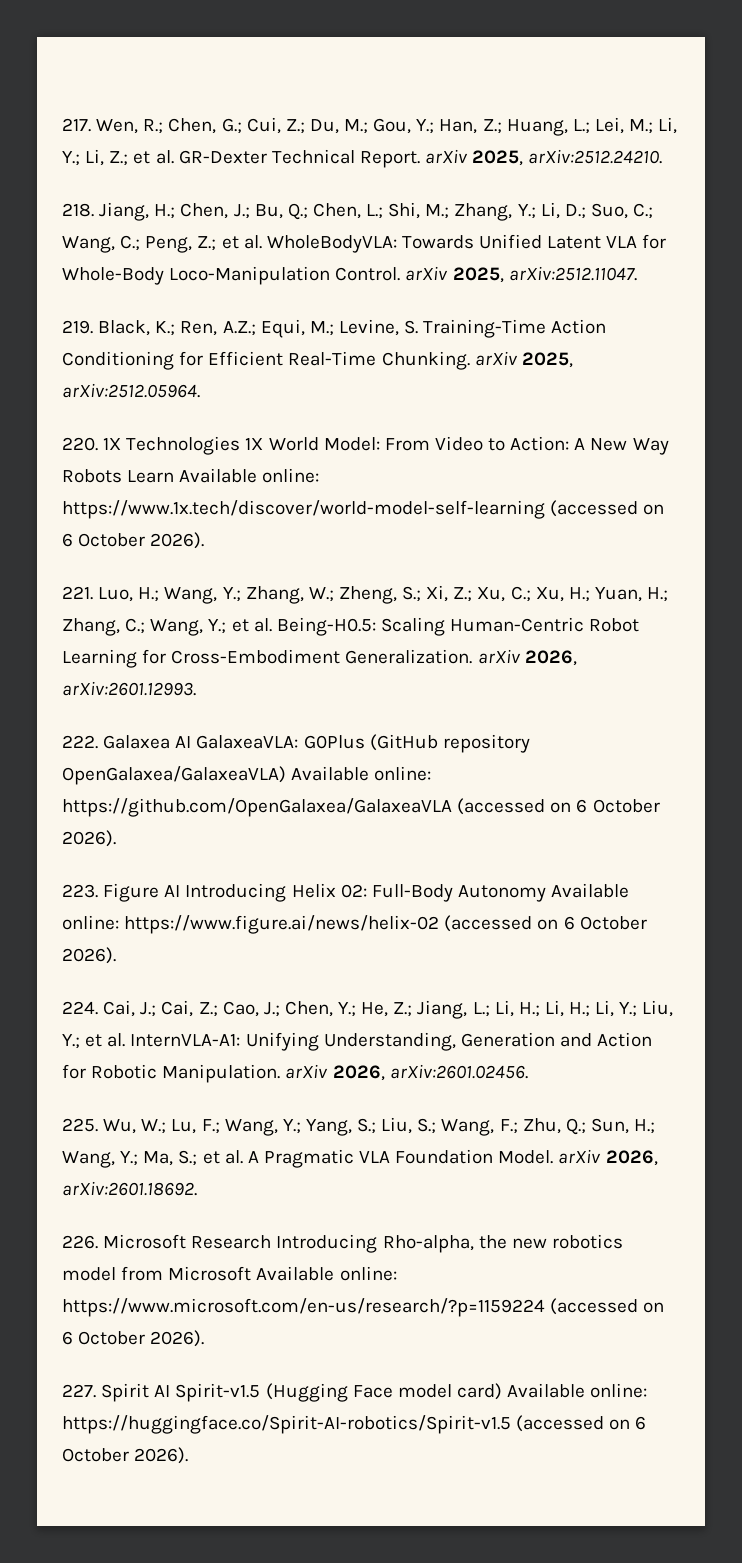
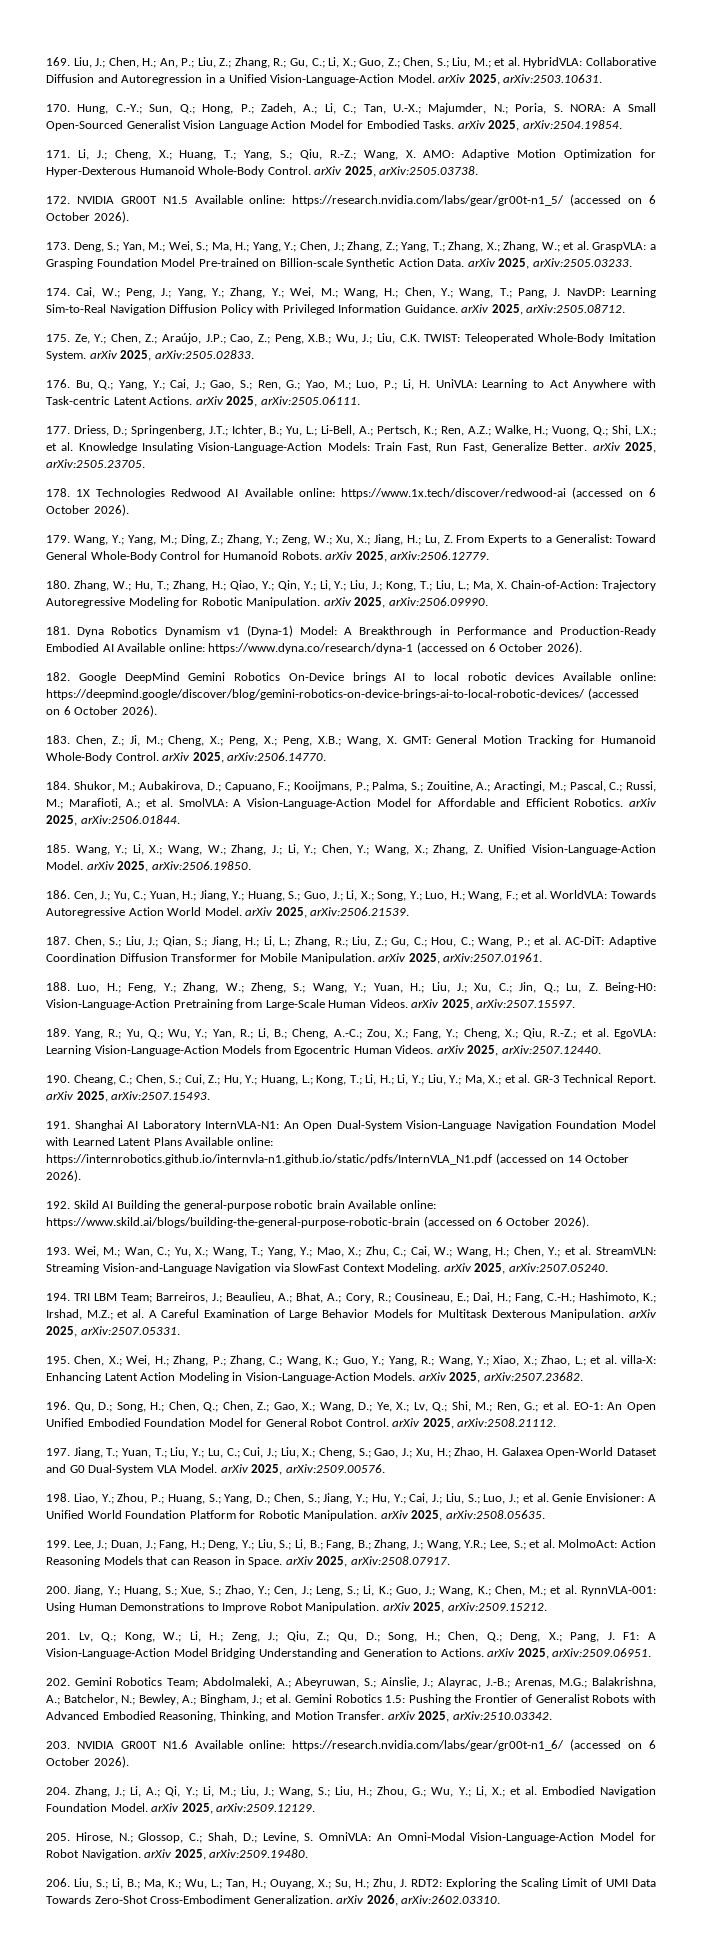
- 217. Wen, R.; Chen, G.; Cui, Z.; Du, M.; Gou, Y.; Han, Z.; Huang, L.; Lei, M.; Li, Y.; Li, Z.; et al. GR-Dexter Technical Report. arXiv 2025, arXiv:2512.24210.
- 218. Jiang, H.; Chen, J.; Bu, Q.; Chen, L.; Shi, M.; Zhang, Y.; Li, D.; Suo, C.; Wang, C.; Peng, Z.; et al. WholeBodyVLA: Towards Unified Latent VLA for Whole-Body Loco-Manipulation Control. arXiv 2025, arXiv:2512.11047.
- 219. Black, K.; Ren, A.Z.; Equi, M.; Levine, S. Training-Time Action Conditioning for Efficient Real-Time Chunking. arXiv 2025, arXiv:2512.05964.
- 220. 1X Technologies 1X World Model: From Video to Action: A New Way Robots Learn Available online: https://www.1x.tech/discover/world-model-self-learning (accessed on 6 October 2026).
- 221. Luo, H.; Wang, Y.; Zhang, W.; Zheng, S.; Xi, Z.; Xu, C.; Xu, H.; Yuan, H.; Zhang, C.; Wang, Y.; et al. Being-H0.5: Scaling Human-Centric Robot Learning for Cross-Embodiment Generalization. arXiv 2026, arXiv:2601.12993.
- 222. Galaxea AI GalaxeaVLA: G0Plus (GitHub repository OpenGalaxea/GalaxeaVLA) Available online: https://github.com/OpenGalaxea/GalaxeaVLA (accessed on 6 October 2026).
- 223. Figure AI Introducing Helix 02: Full-Body Autonomy Available online: https://www.figure.ai/news/helix-02 (accessed on 6 October 2026).
- 224. Cai, J.; Cai, Z.; Cao, J.; Chen, Y.; He, Z.; Jiang, L.; Li, H.; Li, H.; Li, Y.; Liu, Y.; et al. InternVLA-A1: Unifying Understanding, Generation and Action for Robotic Manipulation. arXiv 2026, arXiv:2601.02456.
- 225. Wu, W.; Lu, F.; Wang, Y.; Yang, S.; Liu, S.; Wang, F.; Zhu, Q.; Sun, H.; Wang, Y.; Ma, S.; et al. A Pragmatic VLA Foundation Model. arXiv 2026, arXiv:2601.18692.
- 226. Microsoft Research Introducing Rho-alpha, the new robotics model from Microsoft Available online: https://www.microsoft.com/en-us/research/?p=1159224 (accessed on 6 October 2026).
- 227. Spirit AI Spirit-v1.5 (Hugging Face model card) Available online: https://huggingface.co/Spirit-AI-robotics/Spirit-v1.5 (accessed on 6 October 2026).
+ 169. Liu, J.; Chen, H.; An, P.; Liu, Z.; Zhang, R.; Gu, C.; Li, X.; Guo, Z.; Chen, S.; Liu, M.; et al. HybridVLA: Collaborative Diffusion and Autoregression in a Unified Vision-Language-Action Model. arXiv 2025, arXiv:2503.10631.
+ 170. Hung, C.-Y.; Sun, Q.; Hong, P.; Zadeh, A.; Li, C.; Tan, U.-X.; Majumder, N.; Poria, S. NORA: A Small Open-Sourced Generalist Vision Language Action Model for Embodied Tasks. arXiv 2025, arXiv:2504.19854.
+ 171. Li, J.; Cheng, X.; Huang, T.; Yang, S.; Qiu, R.-Z.; Wang, X. AMO: Adaptive Motion Optimization for Hyper-Dexterous Humanoid Whole-Body Control. arXiv 2025, arXiv:2505.03738.
+ 172. NVIDIA GR00T N1.5 Available online: https://research.nvidia.com/labs/gear/gr00t-n1_5/ (accessed on 6 October 2026).
+ 173. Deng, S.; Yan, M.; Wei, S.; Ma, H.; Yang, Y.; Chen, J.; Zhang, Z.; Yang, T.; Zhang, X.; Zhang, W.; et al. GraspVLA: a Grasping Foundation Model Pre-trained on Billion-scale Synthetic Action Data. arXiv 2025, arXiv:2505.03233.
+ 174. Cai, W.; Peng, J.; Yang, Y.; Zhang, Y.; Wei, M.; Wang, H.; Chen, Y.; Wang, T.; Pang, J. NavDP: Learning Sim-to-Real Navigation Diffusion Policy with Privileged Information Guidance. arXiv 2025, arXiv:2505.08712.
+ 175. Ze, Y.; Chen, Z.; Araújo, J.P.; Cao, Z.; Peng, X.B.; Wu, J.; Liu, C.K. TWIST: Teleoperated Whole-Body Imitation System. arXiv 2025, arXiv:2505.02833.
+ 176. Bu, Q.; Yang, Y.; Cai, J.; Gao, S.; Ren, G.; Yao, M.; Luo, P.; Li, H. UniVLA: Learning to Act Anywhere with Task-centric Latent Actions. arXiv 2025, arXiv:2505.06111.
+ 177. Driess, D.; Springenberg, J.T.; Ichter, B.; Yu, L.; Li-Bell, A.; Pertsch, K.; Ren, A.Z.; Walke, H.; Vuong, Q.; Shi, L.X.; et al. Knowledge Insulating Vision-Language-Action Models: Train Fast, Run Fast, Generalize Better. arXiv 2025, arXiv:2505.23705.
+ 178. 1X Technologies Redwood AI Available online: https://www.1x.tech/discover/redwood-ai (accessed on 6 October 2026).
+ 179. Wang, Y.; Yang, M.; Ding, Z.; Zhang, Y.; Zeng, W.; Xu, X.; Jiang, H.; Lu, Z. From Experts to a Generalist: Toward General Whole-Body Control for Humanoid Robots. arXiv 2025, arXiv:2506.12779.
+ 180. Zhang, W.; Hu, T.; Zhang, H.; Qiao, Y.; Qin, Y.; Li, Y.; Liu, J.; Kong, T.; Liu, L.; Ma, X. Chain-of-Action: Trajectory Autoregressive Modeling for Robotic Manipulation. arXiv 2025, arXiv:2506.09990.
+ 181. Dyna Robotics Dynamism v1 (Dyna-1) Model: A Breakthrough in Performance and Production-Ready Embodied AI Available online: https://www.dyna.co/research/dyna-1 (accessed on 6 October 2026).
+ 182. Google DeepMind Gemini Robotics On-Device brings AI to local robotic devices Available online: https://deepmind.google/discover/blog/gemini-robotics-on-device-brings-ai-to-local-robotic-devices/ (accessed on 6 October 2026).
+ 183. Chen, Z.; Ji, M.; Cheng, X.; Peng, X.; Peng, X.B.; Wang, X. GMT: General Motion Tracking for Humanoid Whole-Body Control. arXiv 2025, arXiv:2506.14770.
+ 184. Shukor, M.; Aubakirova, D.; Capuano, F.; Kooijmans, P.; Palma, S.; Zouitine, A.; Aractingi, M.; Pascal, C.; Russi, M.; Marafioti, A.; et al. SmolVLA: A Vision-Language-Action Model for Affordable and Efficient Robotics. arXiv 2025, arXiv:2506.01844.
+ 185. Wang, Y.; Li, X.; Wang, W.; Zhang, J.; Li, Y.; Chen, Y.; Wang, X.; Zhang, Z. Unified Vision-Language-Action Model. arXiv 2025, arXiv:2506.19850.
+ 186. Cen, J.; Yu, C.; Yuan, H.; Jiang, Y.; Huang, S.; Guo, J.; Li, X.; Song, Y.; Luo, H.; Wang, F.; et al. WorldVLA: Towards Autoregressive Action World Model. arXiv 2025, arXiv:2506.21539.
+ 187. Chen, S.; Liu, J.; Qian, S.; Jiang, H.; Li, L.; Zhang, R.; Liu, Z.; Gu, C.; Hou, C.; Wang, P.; et al. AC-DiT: Adaptive Coordination Diffusion Transformer for Mobile Manipulation. arXiv 2025, arXiv:2507.01961.
+ 188. Luo, H.; Feng, Y.; Zhang, W.; Zheng, S.; Wang, Y.; Yuan, H.; Liu, J.; Xu, C.; Jin, Q.; Lu, Z. Being-H0: Vision-Language-Action Pretraining from Large-Scale Human Videos. arXiv 2025, arXiv:2507.15597.
+ 189. Yang, R.; Yu, Q.; Wu, Y.; Yan, R.; Li, B.; Cheng, A.-C.; Zou, X.; Fang, Y.; Cheng, X.; Qiu, R.-Z.; et al. EgoVLA: Learning Vision-Language-Action Models from Egocentric Human Videos. arXiv 2025, arXiv:2507.12440.
+ 190. Cheang, C.; Chen, S.; Cui, Z.; Hu, Y.; Huang, L.; Kong, T.; Li, H.; Li, Y.; Liu, Y.; Ma, X.; et al. GR-3 Technical Report. arXiv 2025, arXiv:2507.15493.
+ 191. Shanghai AI Laboratory InternVLA-N1: An Open Dual-System Vision-Language Navigation Foundation Model with Learned Latent Plans Available online: https://internrobotics.github.io/internvla-n1.github.io/static/pdfs/InternVLA_N1.pdf (accessed on 14 October 2026).
+ 192. Skild AI Building the general-purpose robotic brain Available online: https://www.skild.ai/blogs/building-the-general-purpose-robotic-brain (accessed on 6 October 2026).
+ 193. Wei, M.; Wan, C.; Yu, X.; Wang, T.; Yang, Y.; Mao, X.; Zhu, C.; Cai, W.; Wang, H.; Chen, Y.; et al. StreamVLN: Streaming Vision-and-Language Navigation via SlowFast Context Modeling. arXiv 2025, arXiv:2507.05240.
+ 194. TRI LBM Team; Barreiros, J.; Beaulieu, A.; Bhat, A.; Cory, R.; Cousineau, E.; Dai, H.; Fang, C.-H.; Hashimoto, K.; Irshad, M.Z.; et al. A Careful Examination of Large Behavior Models for Multitask Dexterous Manipulation. arXiv 2025, arXiv:2507.05331.
+ 195. Chen, X.; Wei, H.; Zhang, P.; Zhang, C.; Wang, K.; Guo, Y.; Yang, R.; Wang, Y.; Xiao, X.; Zhao, L.; et al. villa-X: Enhancing Latent Action Modeling in Vision-Language-Action Models. arXiv 2025, arXiv:2507.23682.
+ 196. Qu, D.; Song, H.; Chen, Q.; Chen, Z.; Gao, X.; Wang, D.; Ye, X.; Lv, Q.; Shi, M.; Ren, G.; et al. EO-1: An Open Unified Embodied Foundation Model for General Robot Control. arXiv 2025, arXiv:2508.21112.
+ 197. Jiang, T.; Yuan, T.; Liu, Y.; Lu, C.; Cui, J.; Liu, X.; Cheng, S.; Gao, J.; Xu, H.; Zhao, H. Galaxea Open-World Dataset and G0 Dual-System VLA Model. arXiv 2025, arXiv:2509.00576.
+ 198. Liao, Y.; Zhou, P.; Huang, S.; Yang, D.; Chen, S.; Jiang, Y.; Hu, Y.; Cai, J.; Liu, S.; Luo, J.; et al. Genie Envisioner: A Unified World Foundation Platform for Robotic Manipulation. arXiv 2025, arXiv:2508.05635.
+ 199. Lee, J.; Duan, J.; Fang, H.; Deng, Y.; Liu, S.; Li, B.; Fang, B.; Zhang, J.; Wang, Y.R.; Lee, S.; et al. MolmoAct: Action Reasoning Models that can Reason in Space. arXiv 2025, arXiv:2508.07917.
+ 200. Jiang, Y.; Huang, S.; Xue, S.; Zhao, Y.; Cen, J.; Leng, S.; Li, K.; Guo, J.; Wang, K.; Chen, M.; et al. RynnVLA-001: Using Human Demonstrations to Improve Robot Manipulation. arXiv 2025, arXiv:2509.15212.
+ 201. Lv, Q.; Kong, W.; Li, H.; Zeng, J.; Qiu, Z.; Qu, D.; Song, H.; Chen, Q.; Deng, X.; Pang, J. F1: A Vision-Language-Action Model Bridging Understanding and Generation to Actions. arXiv 2025, arXiv:2509.06951.
+ 202. Gemini Robotics Team; Abdolmaleki, A.; Abeyruwan, S.; Ainslie, J.; Alayrac, J.-B.; Arenas, M.G.; Balakrishna, A.; Batchelor, N.; Bewley, A.; Bingham, J.; et al. Gemini Robotics 1.5: Pushing the Frontier of Generalist Robots with Advanced Embodied Reasoning, Thinking, and Motion Transfer. arXiv 2025, arXiv:2510.03342.
+ 203. NVIDIA GR00T N1.6 Available online: https://research.nvidia.com/labs/gear/gr00t-n1_6/ (accessed on 6 October 2026).
+ 204. Zhang, J.; Li, A.; Qi, Y.; Li, M.; Liu, J.; Wang, S.; Liu, H.; Zhou, G.; Wu, Y.; Li, X.; et al. Embodied Navigation Foundation Model. arXiv 2025, arXiv:2509.12129.
+ 205. Hirose, N.; Glossop, C.; Shah, D.; Levine, S. OmniVLA: An Omni-Modal Vision-Language-Action Model for Robot Navigation. arXiv 2025, arXiv:2509.19480.
+ 206. Liu, S.; Li, B.; Ma, K.; Wu, L.; Tan, H.; Ouyang, X.; Su, H.; Zhu, J. RDT2: Exploring the Scaling Limit of UMI Data Towards Zero-Shot Cross-Embodiment Generalization. arXiv 2026, arXiv:2602.03310.

